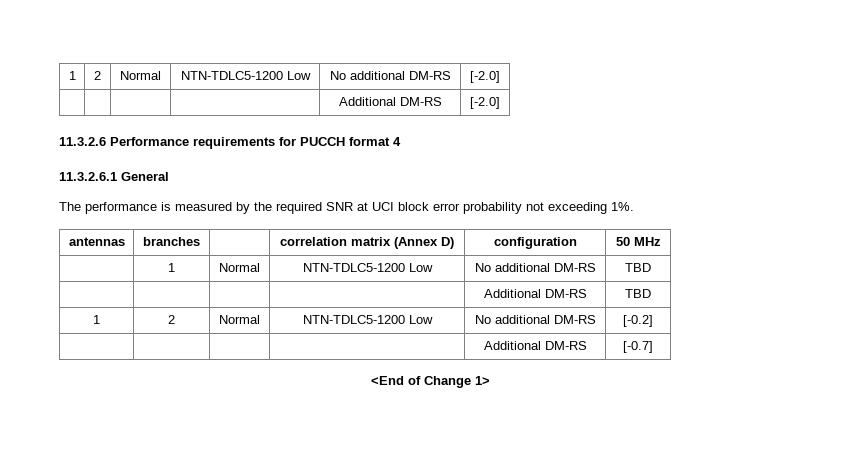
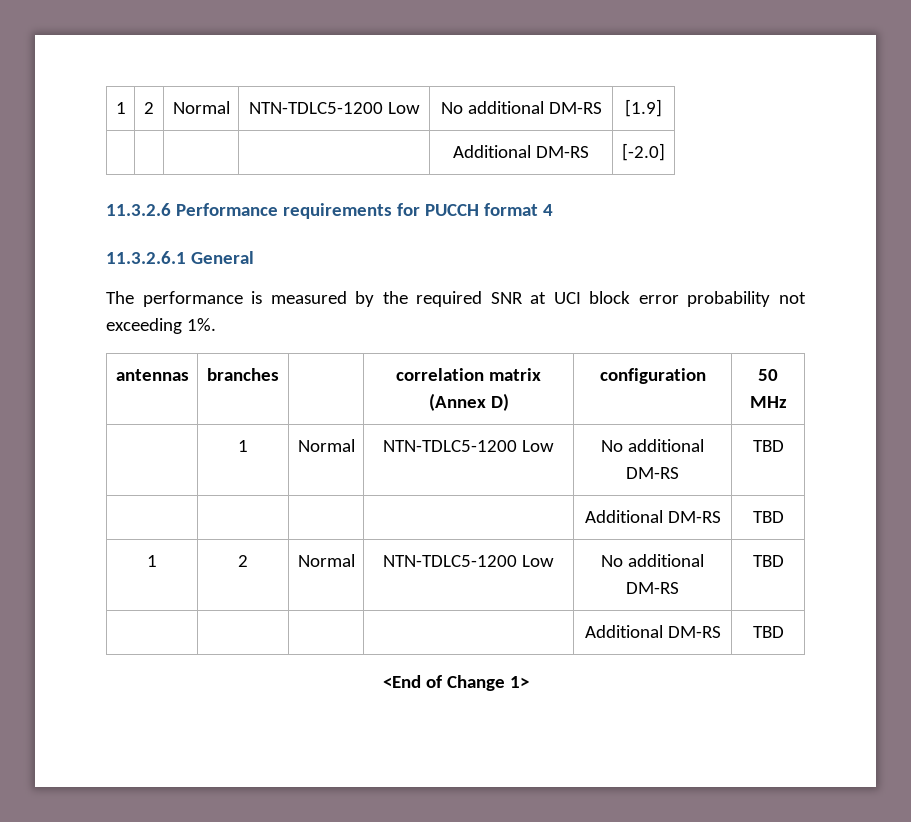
- 1 | 2 | Normal | NTN-TDLC5-1200 Low | No additional DM-RS | [-2.0]
+ 1 | 2 | Normal | NTN-TDLC5-1200 Low | No additional DM-RS | [1.9]
- 1 | 2 | Normal | NTN-TDLC5-1200 Low | No additional DM-RS | [-0.2]
- | | | | Additional DM-RS | [-0.7]
+ 1 | 2 | Normal | NTN-TDLC5-1200 Low | No additional DM-RS | TBD
+ | | | | Additional DM-RS | TBD

